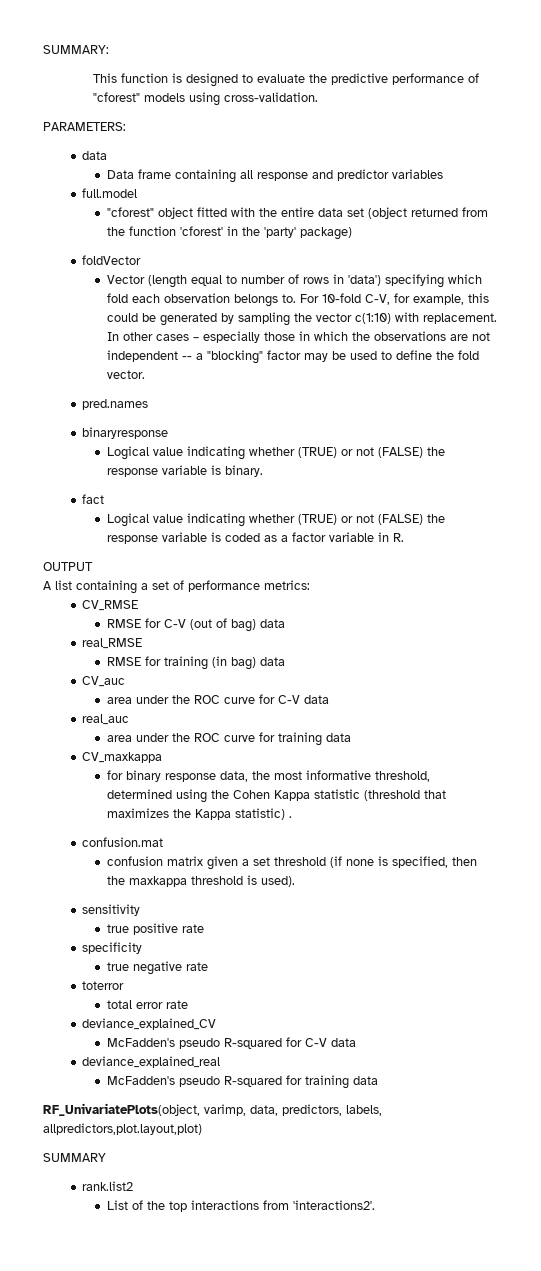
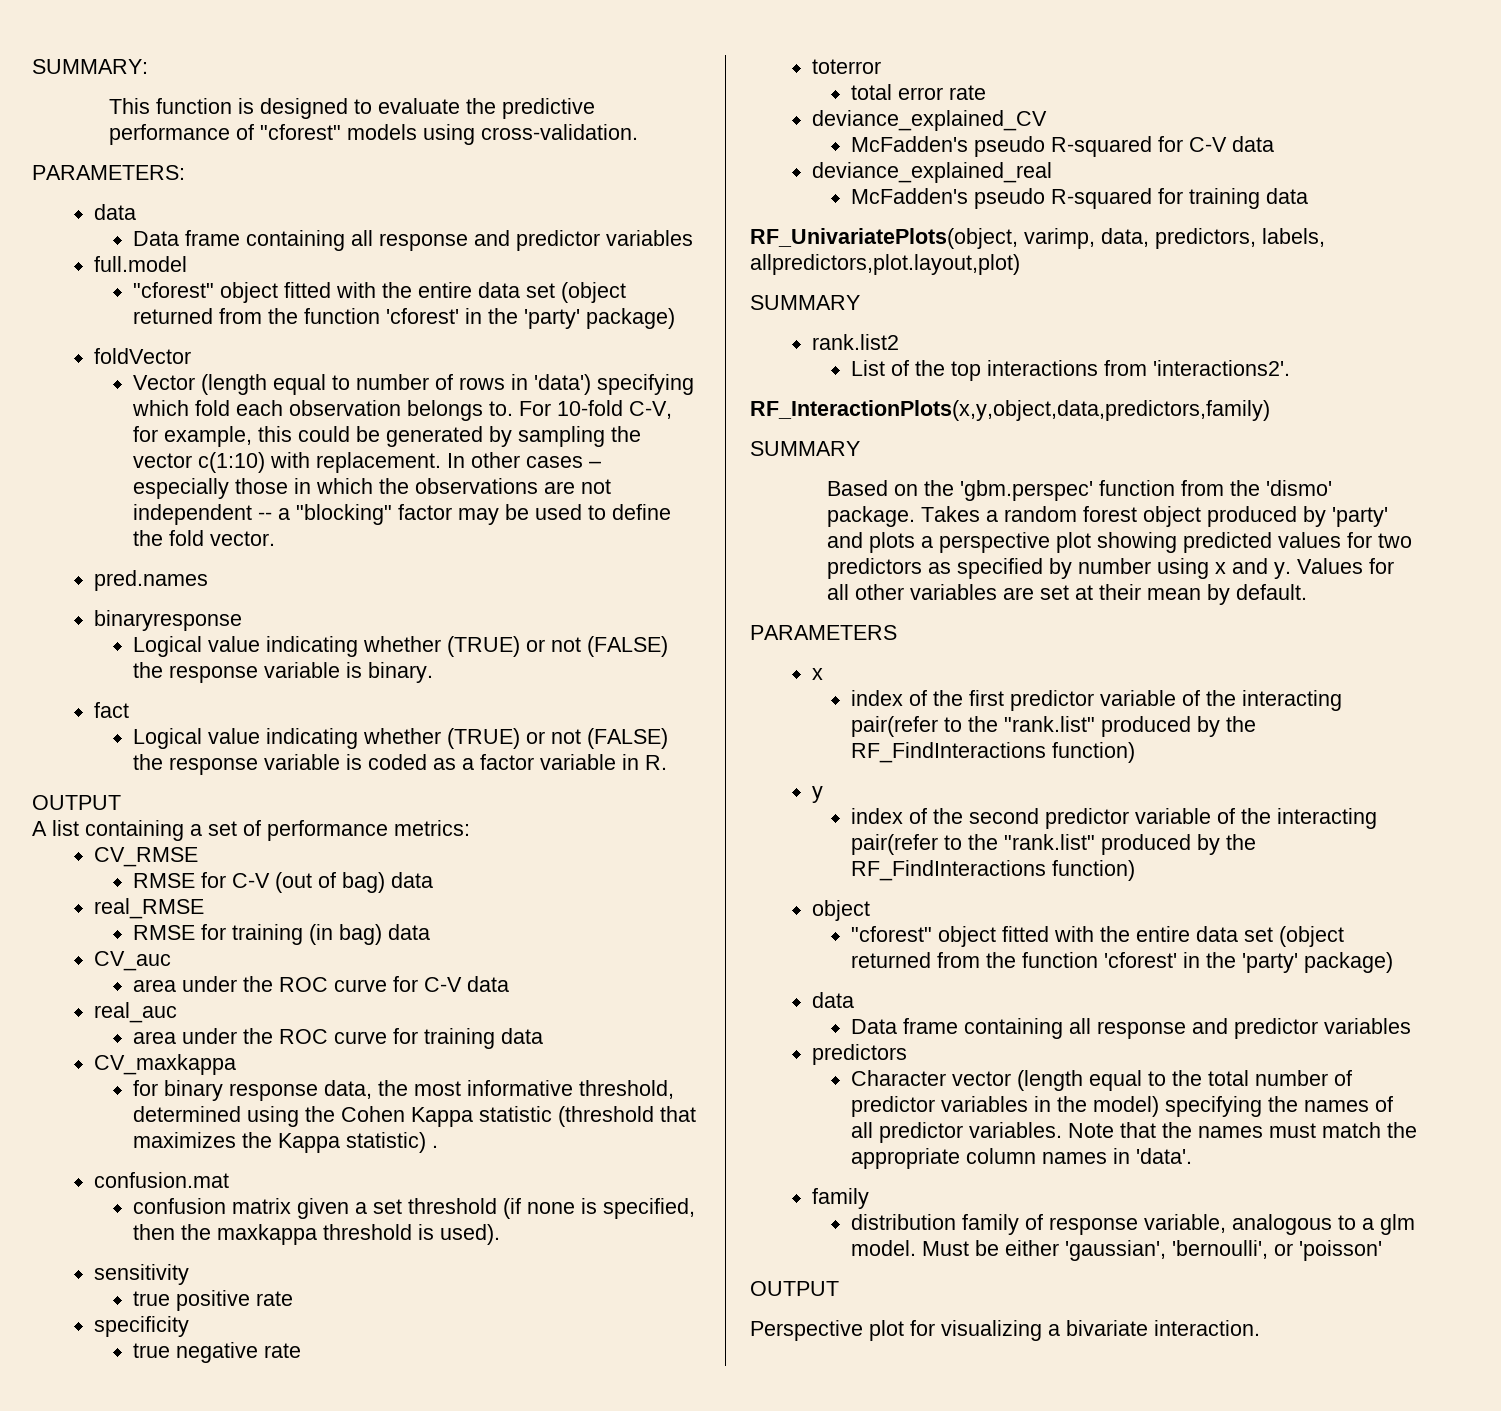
+ RF_InteractionPlots(x,y,object,data,predictors,family)
+ SUMMARY
+ Based on the 'gbm.perspec' function from the 'dismo' package. Takes a random forest object produced by 'party' and plots a perspective plot showing predicted values for two predictors as specified by number using x and y. Values for all other variables are set at their mean by default.
+ PARAMETERS
+ x
+ index of the first predictor variable of the interacting pair(refer to the "rank.list" produced by the RF_FindInteractions function)
+ y
+ index of the second predictor variable of the interacting pair(refer to the "rank.list" produced by the RF_FindInteractions function)
+ object
+ "cforest" object fitted with the entire data set (object returned from the function 'cforest' in the 'party' package)
+ data
+ Data frame containing all response and predictor variables
+ predictors
+ Character vector (length equal to the total number of predictor variables in the model) specifying the names of all predictor variables. Note that the names must match the appropriate column names in 'data'.
+ family
+ distribution family of response variable, analogous to a glm model. Must be either 'gaussian', 'bernoulli', or 'poisson'
+ OUTPUT
+ Perspective plot for visualizing a bivariate interaction.

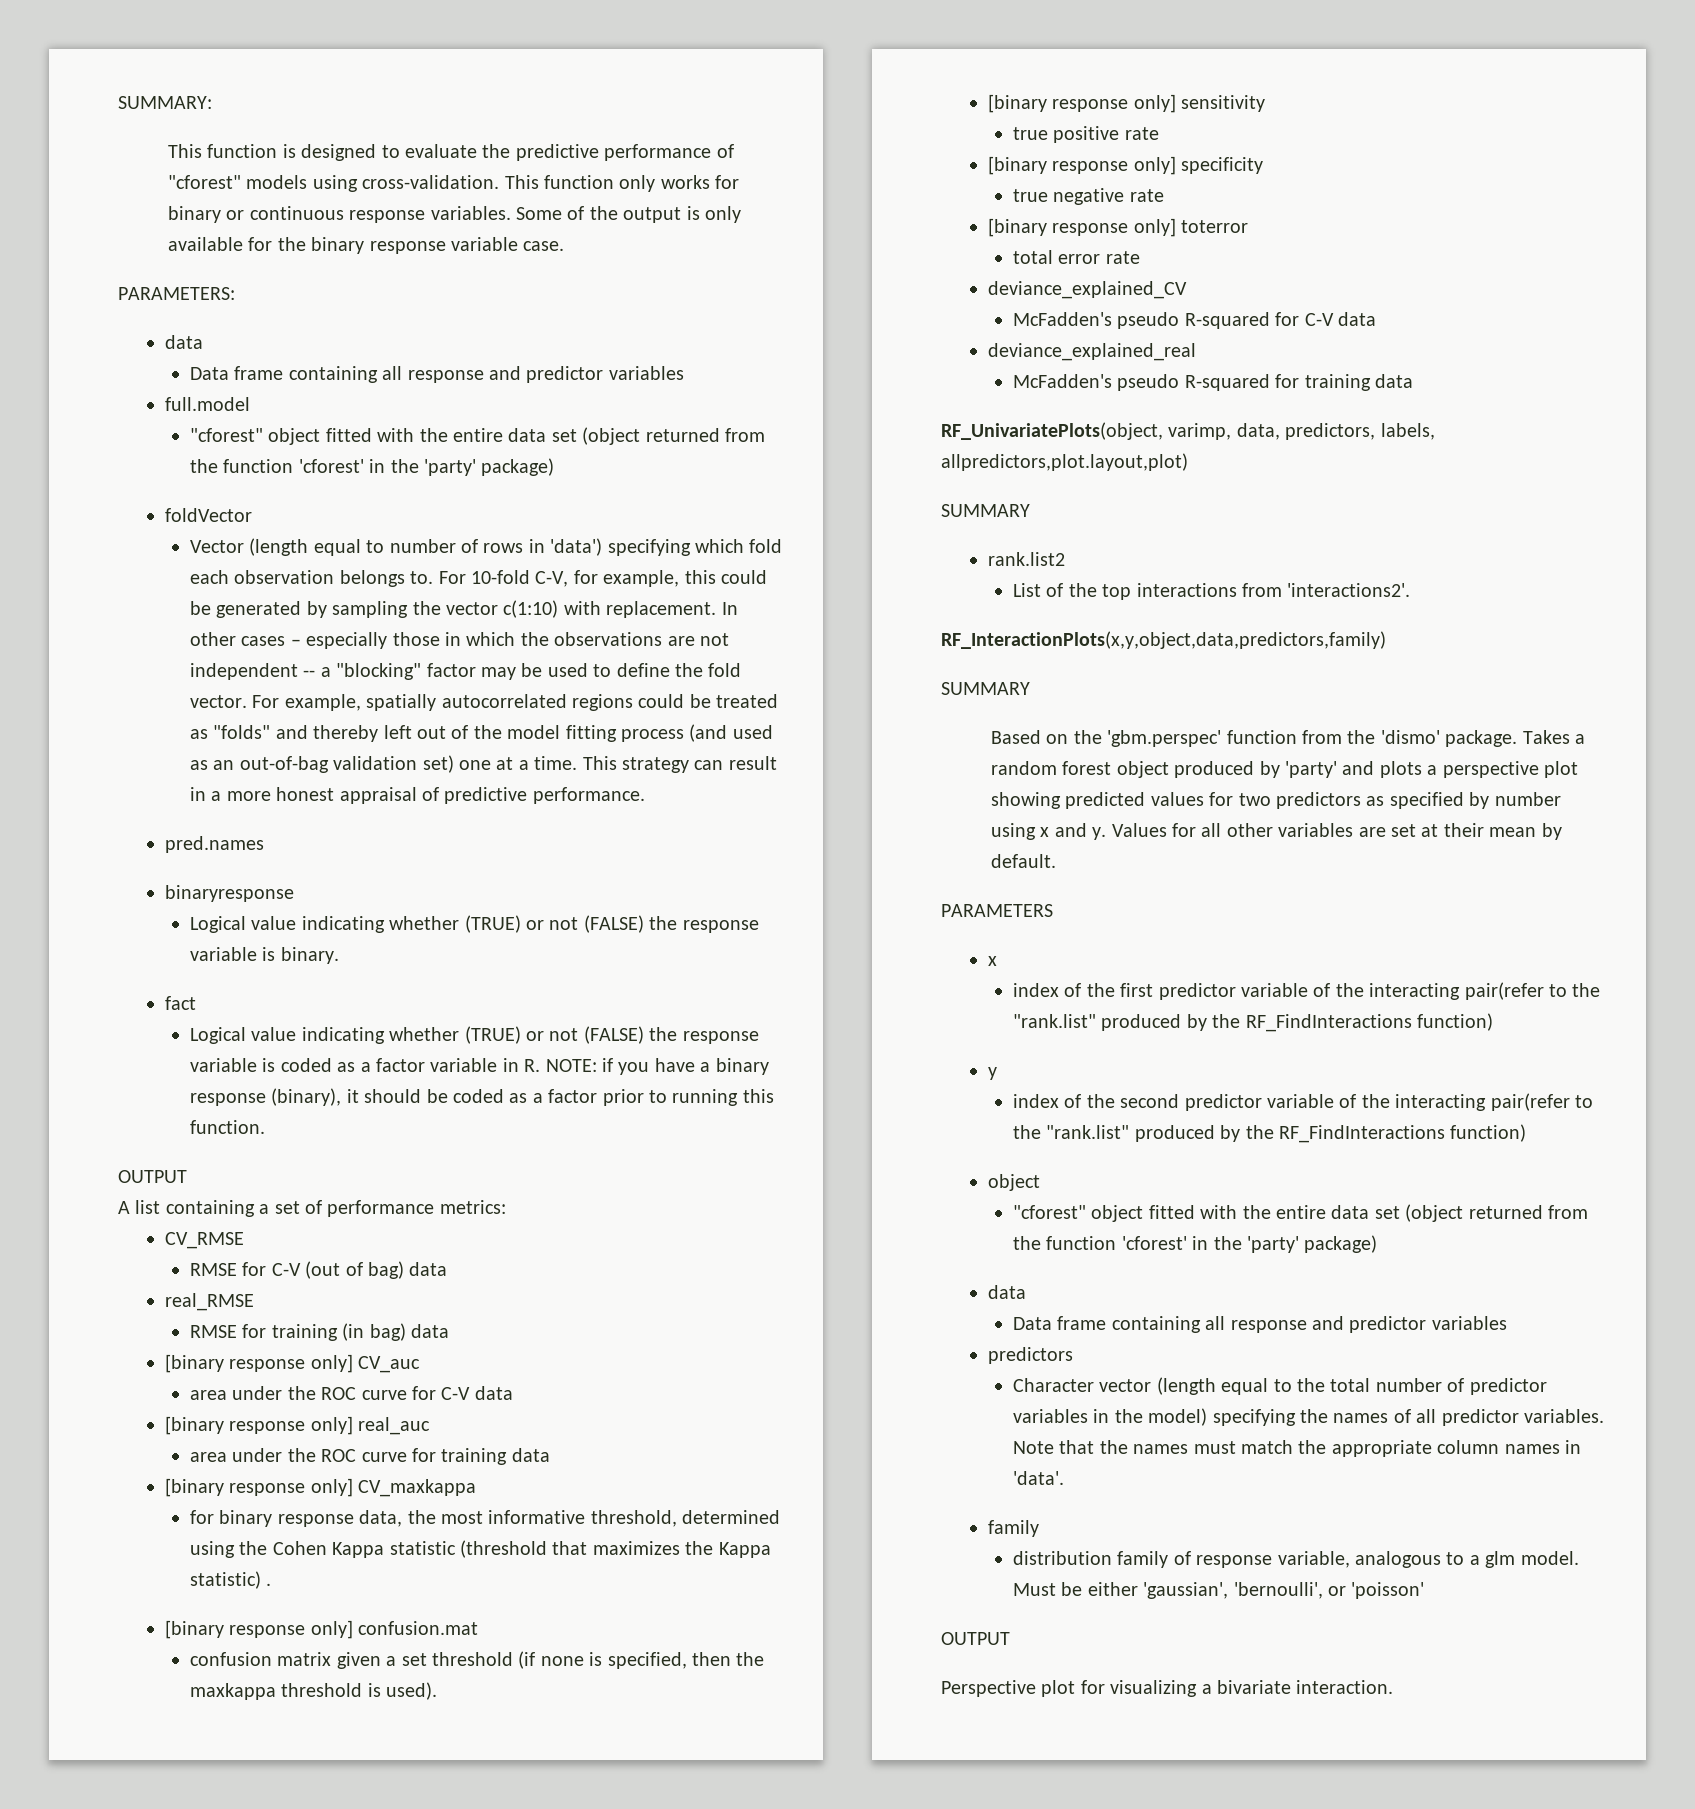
+ This function only works for binary or continuous response variables. Some of the output is only available for the binary response variable case.
+ For example, spatially autocorrelated regions could be treated as "folds" and thereby left out of the model fitting process (and used as an out-of-bag validation set) one at a time. This strategy can result in a more honest appraisal of predictive performance.
- Logical value indicating whether (TRUE) or not (FALSE) the response variable is coded as a factor variable in R.
+ Logical value indicating whether (TRUE) or not (FALSE) the response variable is coded as a factor variable in R. NOTE: if you have a binary response (binary), it should be coded as a factor prior to running this function.
- CV_auc
+ [binary response only] CV_auc
- real_auc
+ [binary response only] real_auc
- CV_maxkappa
+ [binary response only] CV_maxkappa
- confusion.mat
+ [binary response only] confusion.mat
- sensitivity
+ [binary response only] sensitivity
- specificity
+ [binary response only] specificity
- toterror
+ [binary response only] toterror

